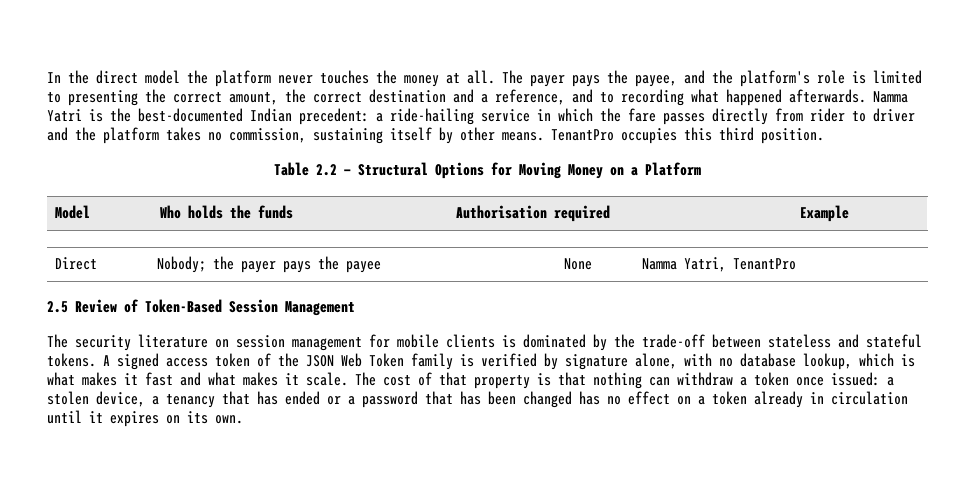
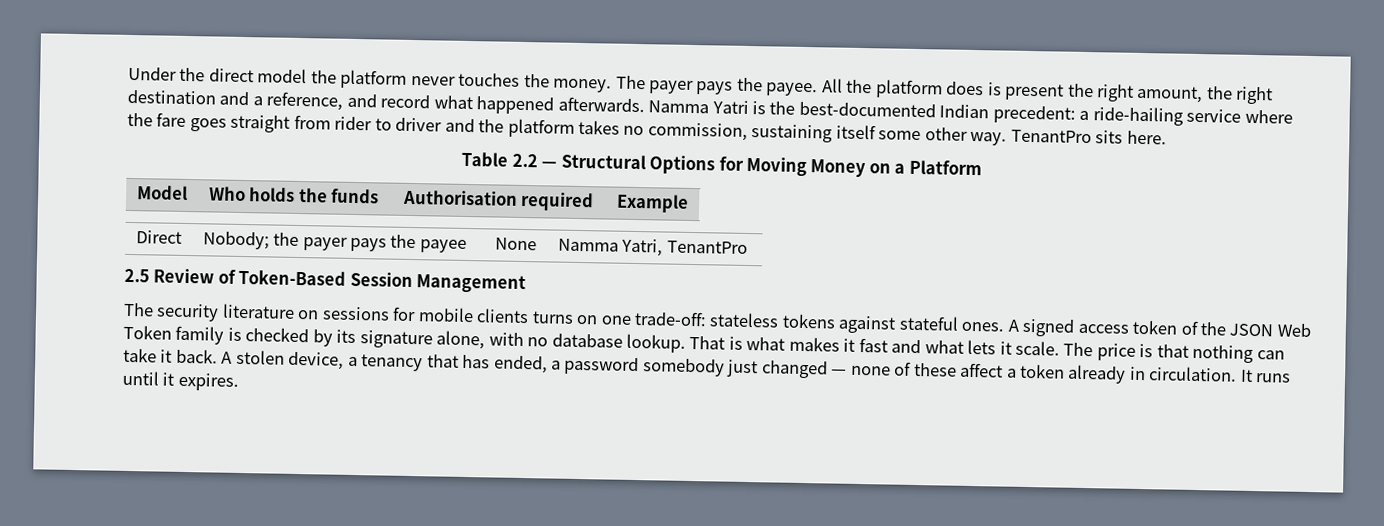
- In the direct model the platform never touches the money at all.
+ Under the direct model the platform never touches the money.
- The payer pays the payee, and the platform's role is limited to presenting the correct amount, the correct destination and a reference, and to recording what happened afterwards.
+ The payer pays the payee. All the platform does is present the right amount, the right destination and a reference, and record what happened afterwards.
- Namma Yatri is the best-documented Indian precedent: a ride-hailing service in which the fare passes directly from rider to driver and the platform takes no commission, sustaining itself by other means. TenantPro occupies this third position.
+ Namma Yatri is the best-documented Indian precedent: a ride-hailing service where the fare goes straight from rider to driver and the platform takes no commission, sustaining itself some other way. TenantPro sits here.
- The security literature on session management for mobile clients is dominated by the trade-off between stateless and stateful tokens.
+ The security literature on sessions for mobile clients turns on one trade-off: stateless tokens against stateful ones.
- A signed access token of the JSON Web Token family is verified by signature alone, with no database lookup, which is what makes it fast and what makes it scale.
+ A signed access token of the JSON Web Token family is checked by its signature alone, with no database lookup. That is what makes it fast and what lets it scale.
- The cost of that property is that nothing can withdraw a token once issued: a stolen device, a tenancy that has ended or a password that has been changed has no effect on a token already in circulation until it expires on its own.
+ The price is that nothing can take it back. A stolen device, a tenancy that has ended, a password somebody just changed — none of these affect a token already in circulation. It runs until it expires.

